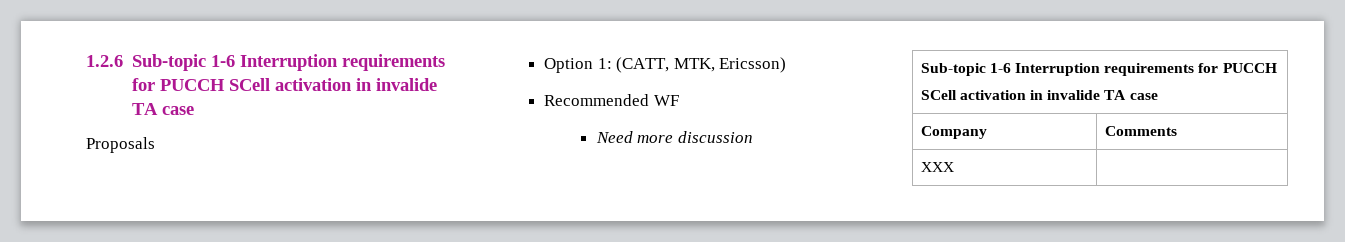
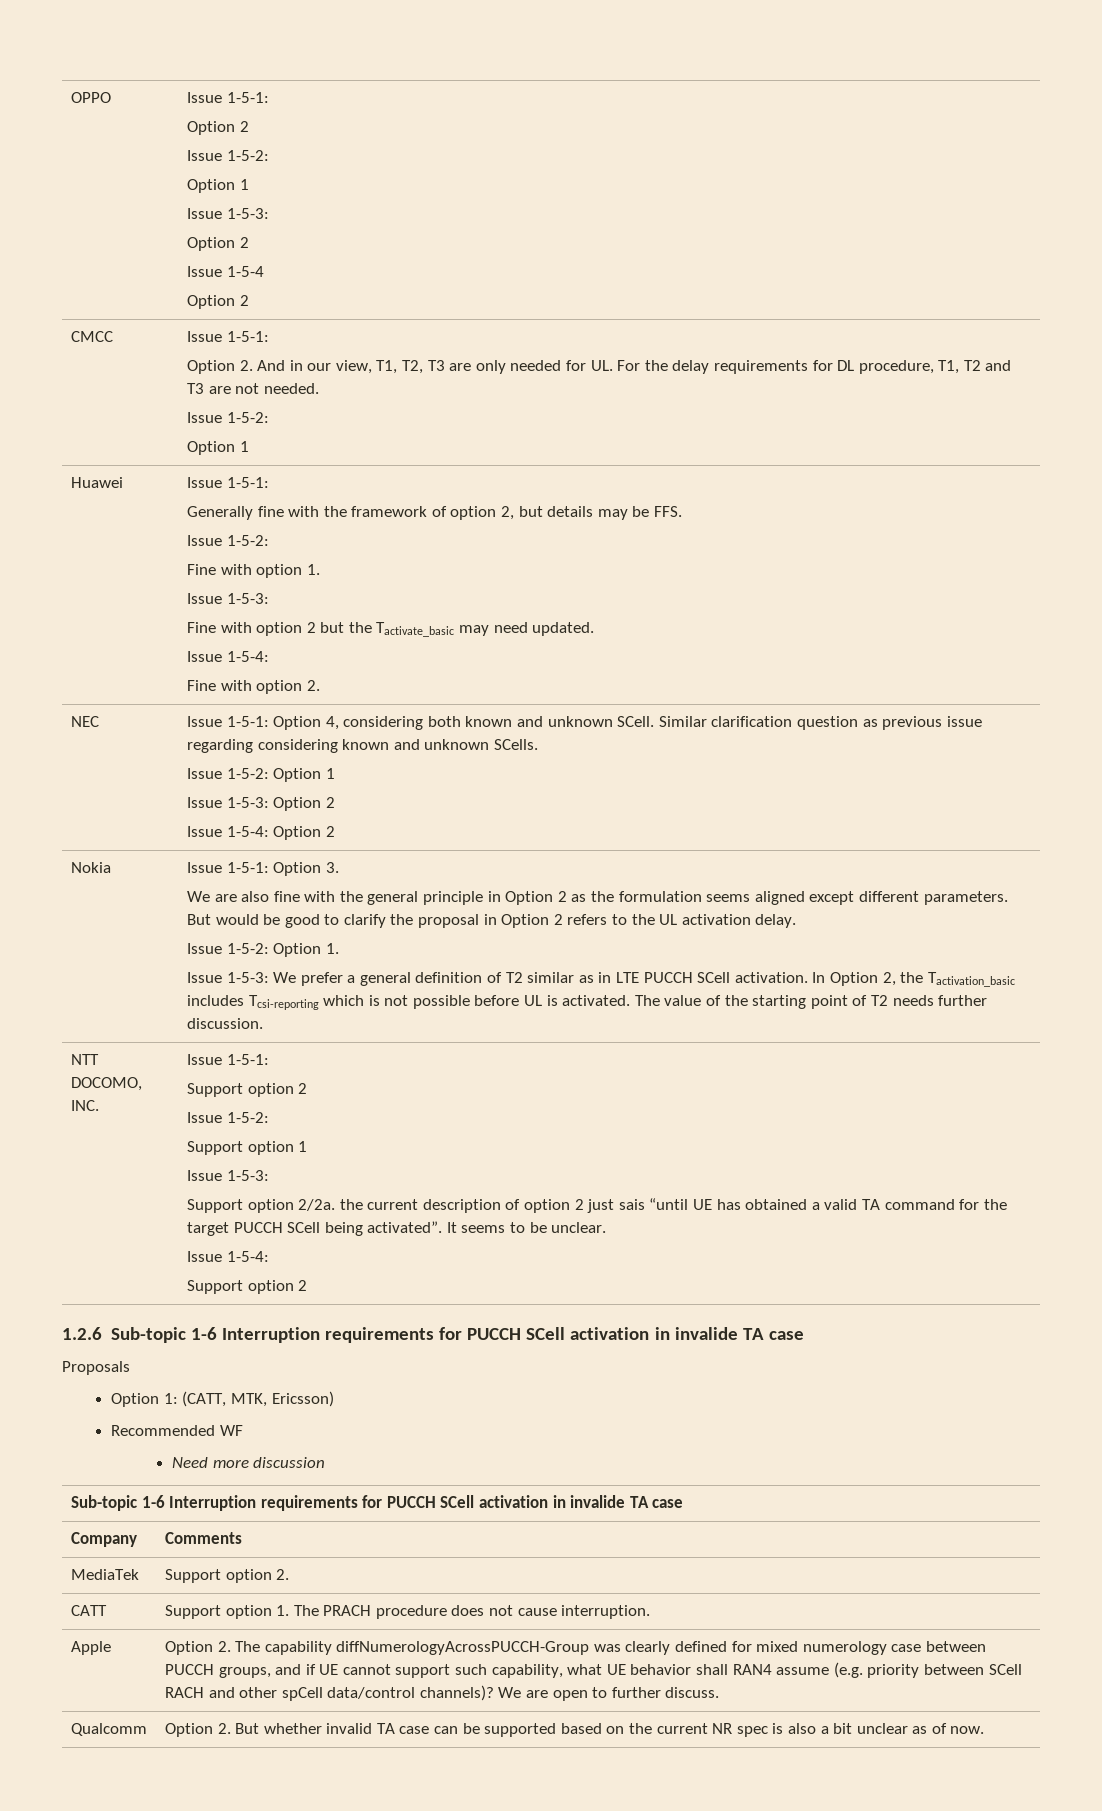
+ OPPO | Issue 1-5-1:
+ Option 2
+ Issue 1-5-2:
+ Option 1
+ Issue 1-5-3:
+ Option 2
+ Issue 1-5-4
+ Option 2
+ CMCC | Issue 1-5-1:
+ Option 2. And in our view, T1, T2, T3 are only needed for UL. For the delay requirements for DL procedure, T1, T2 and T3 are not needed.
+ Issue 1-5-2:
+ Option 1
+ Huawei | Issue 1-5-1:
+ Generally fine with the framework of option 2, but details may be FFS.
+ Issue 1-5-2:
+ Fine with option 1.
+ Issue 1-5-3:
+ Fine with option 2 but the Tactivate_basic may need updated.
+ Issue 1-5-4:
+ Fine with option 2.
+ NEC | Issue 1-5-1: Option 4, considering both known and unknown SCell. Similar clarification question as previous issue regarding considering known and unknown SCells.
+ Issue 1-5-2: Option 1
+ Issue 1-5-3: Option 2
+ Issue 1-5-4: Option 2
+ Nokia | Issue 1-5-1: Option 3.
+ We are also fine with the general principle in Option 2 as the formulation seems aligned except different parameters. But would be good to clarify the proposal in Option 2 refers to the UL activation delay.
+ Issue 1-5-2: Option 1.
+ Issue 1-5-3: We prefer a general definition of T2 similar as in LTE PUCCH SCell activation. In Option 2, the Tactivation_basic includes Tcsi-reporting which is not possible before UL is activated. The value of the starting point of T2 needs further discussion.
+ NTT DOCOMO, INC. | Issue 1-5-1:
+ Support option 2
+ Issue 1-5-2:
+ Support option 1
+ Issue 1-5-3:
+ Support option 2/2a. the current description of option 2 just sais “until UE has obtained a valid TA command for the target PUCCH SCell being activated”. It seems to be unclear.
+ Issue 1-5-4:
+ Support option 2
- XXX |
+ MediaTek | Support option 2.
+ CATT | Support option 1. The PRACH procedure does not cause interruption.
+ Apple | Option 2. The capability diffNumerologyAcrossPUCCH-Group was clearly defined for mixed numerology case between PUCCH groups, and if UE cannot support such capability, what UE behavior shall RAN4 assume (e.g. priority between SCell RACH and other spCell data/control channels)? We are open to further discuss.
+ Qualcomm | Option 2. But whether invalid TA case can be supported based on the current NR spec is also a bit unclear as of now.

